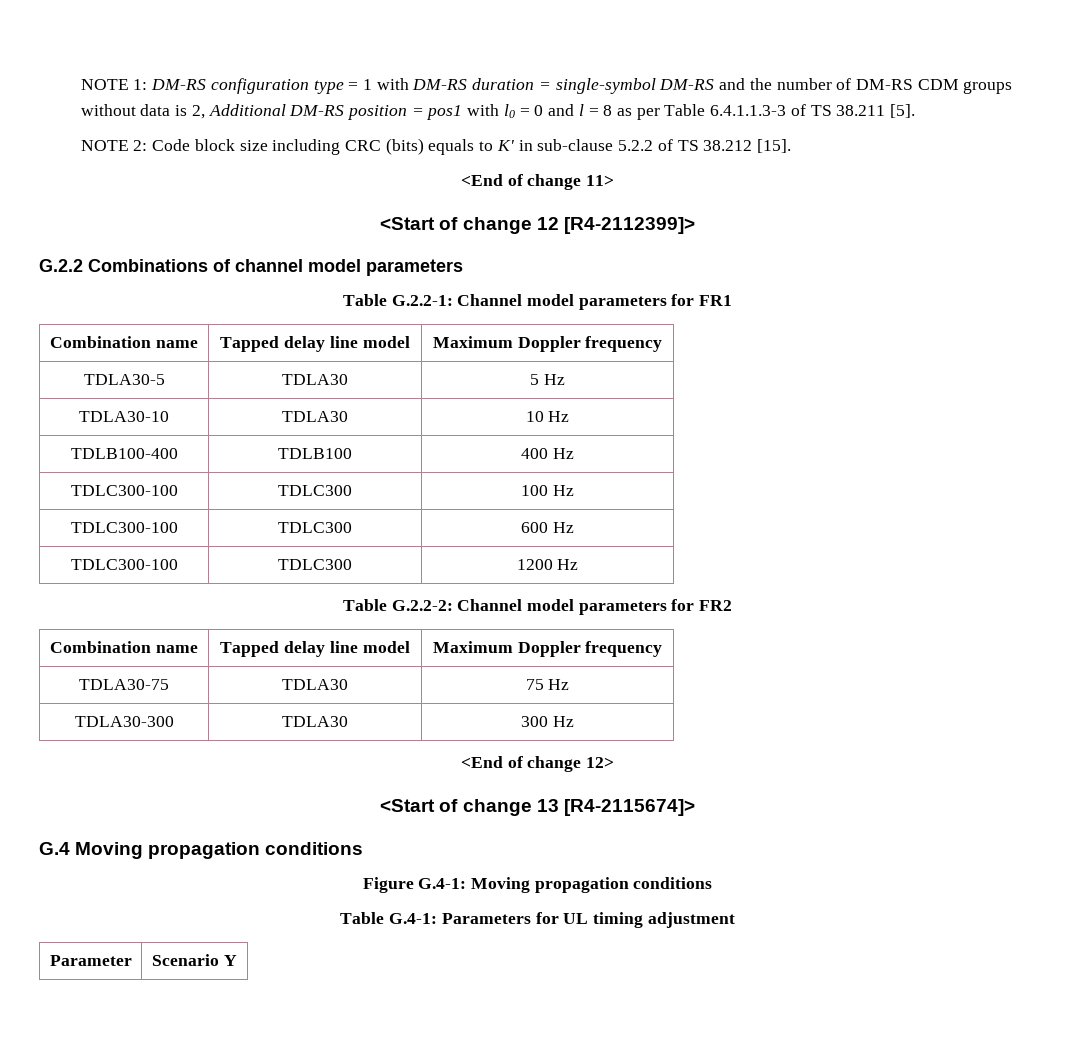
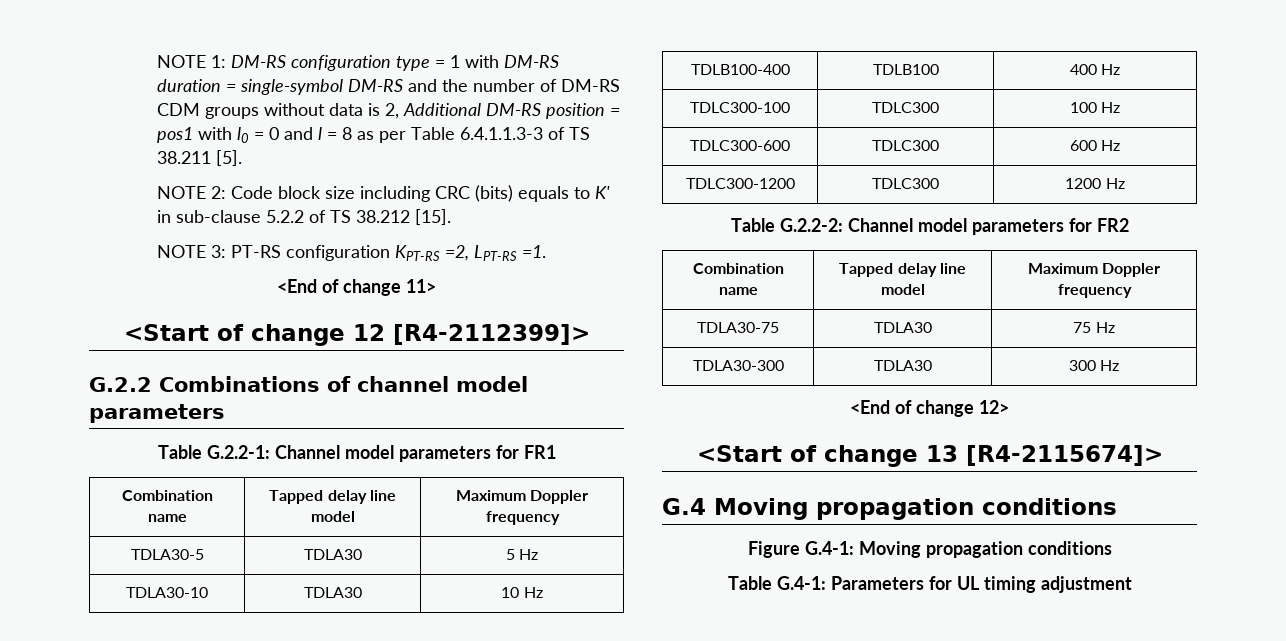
+ NOTE 3: PT-RS configuration KPT-RS =2, LPT-RS =1.
- TDLC300-100 | TDLC300 | 600 Hz
+ TDLC300-600 | TDLC300 | 600 Hz
- TDLC300-100 | TDLC300 | 1200 Hz
+ TDLC300-1200 | TDLC300 | 1200 Hz
- Parameter | Scenario Y

